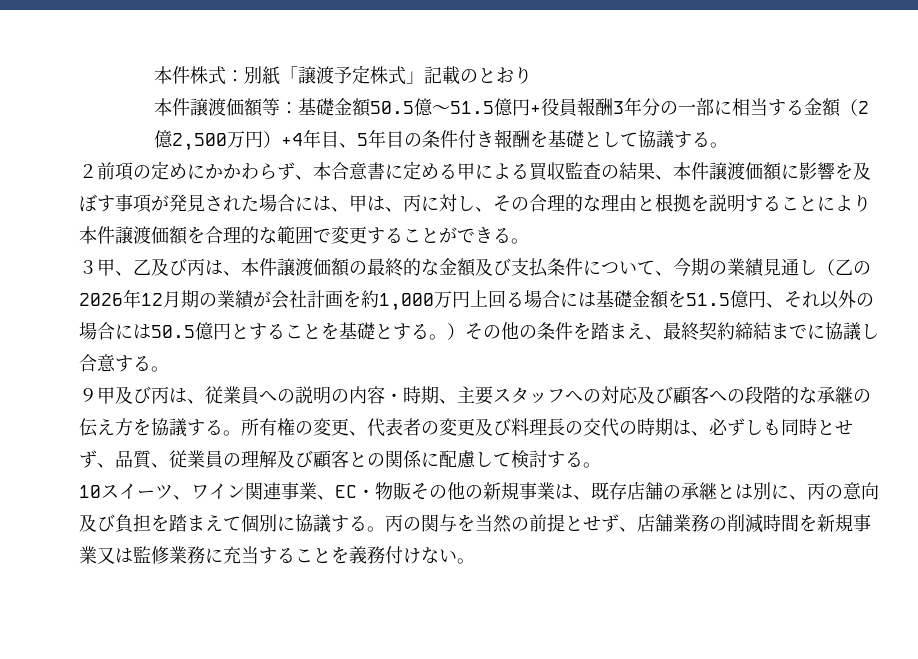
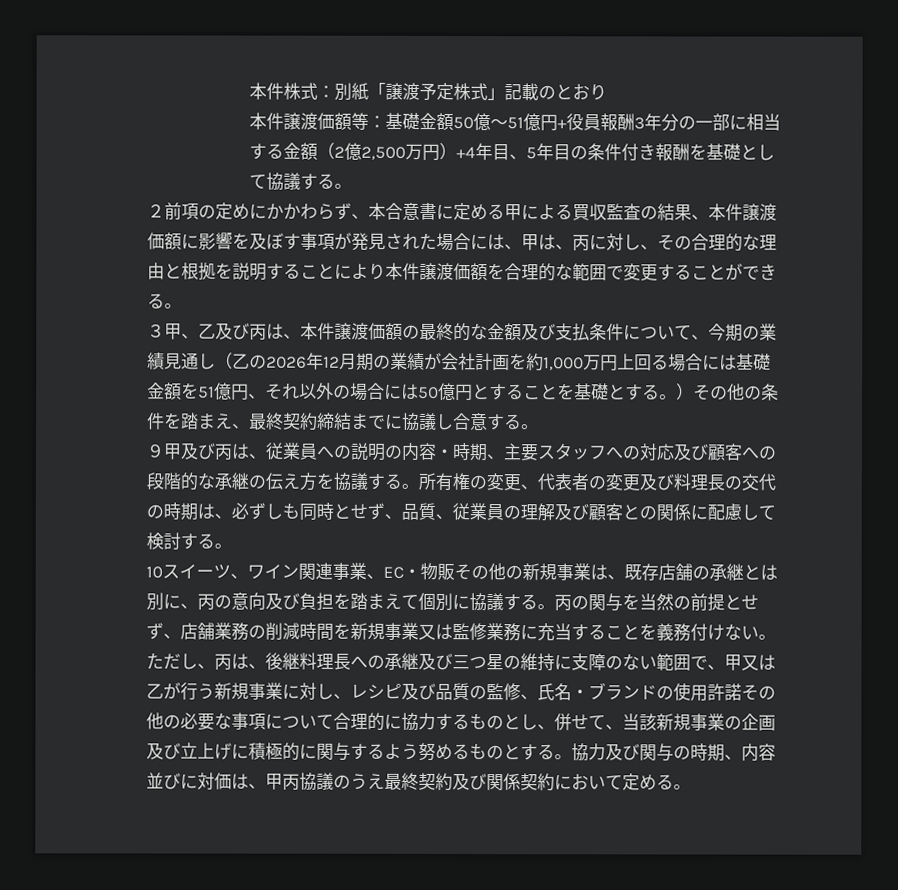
- 本件譲渡価額等：基礎金額50.5億〜51.5億円+役員報酬3年分の一部に相当する金額（2億2,500万円）+4年目、5年目の条件付き報酬を基礎として協議する。
+ 本件譲渡価額等：基礎金額50億〜51億円+役員報酬3年分の一部に相当する金額（2億2,500万円）+4年目、5年目の条件付き報酬を基礎として協議する。
- ３甲、乙及び丙は、本件譲渡価額の最終的な金額及び支払条件について、今期の業績見通し（乙の2026年12月期の業績が会社計画を約1,000万円上回る場合には基礎金額を51.5億円、それ以外の場合には50.5億円とすることを基礎とする。）その他の条件を踏まえ、最終契約締結までに協議し合意する。
+ ３甲、乙及び丙は、本件譲渡価額の最終的な金額及び支払条件について、今期の業績見通し（乙の2026年12月期の業績が会社計画を約1,000万円上回る場合には基礎金額を51億円、それ以外の場合には50億円とすることを基礎とする。）その他の条件を踏まえ、最終契約締結までに協議し合意する。
+ ただし、丙は、後継料理長への承継及び三つ星の維持に支障のない範囲で、甲又は乙が行う新規事業に対し、レシピ及び品質の監修、氏名・ブランドの使用許諾その他の必要な事項について合理的に協力するものとし、併せて、当該新規事業の企画及び立上げに積極的に関与するよう努めるものとする。協力及び関与の時期、内容並びに対価は、甲丙協議のうえ最終契約及び関係契約において定める。

